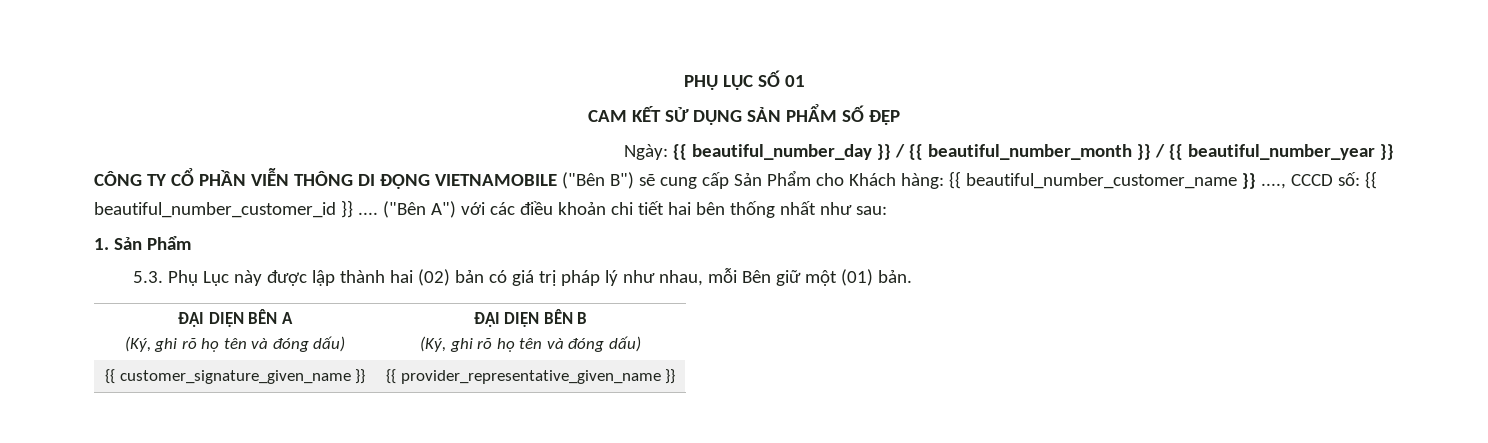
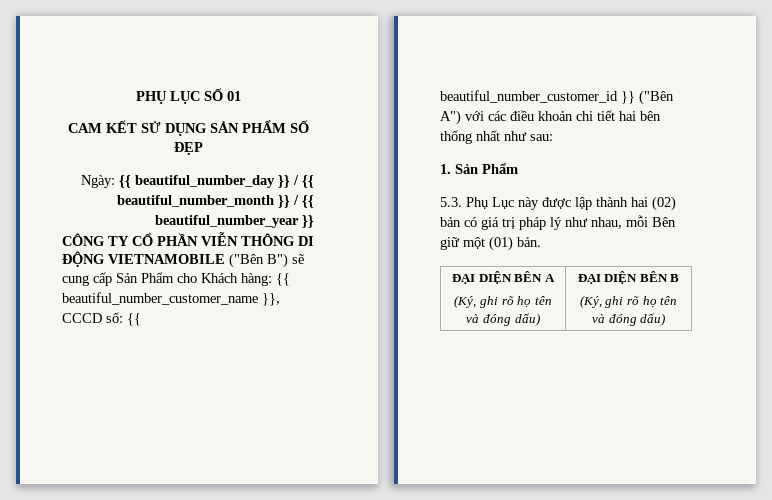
- CÔNG TY CỔ PHẦN VIỄN THÔNG DI ĐỘNG VIETNAMOBILE ("Bên B") sẽ cung cấp Sản Phẩm cho Khách hàng: {{ beautiful_number_customer_name }} ...., CCCD số: {{ beautiful_number_customer_id }} .... ("Bên A") với các điều khoản chi tiết hai bên thống nhất như sau:
+ CÔNG TY CỔ PHẦN VIỄN THÔNG DI ĐỘNG VIETNAMOBILE ("Bên B") sẽ cung cấp Sản Phẩm cho Khách hàng: {{ beautiful_number_customer_name }}, CCCD số: {{ beautiful_number_customer_id }} ("Bên A") với các điều khoản chi tiết hai bên thống nhất như sau:
- {{ customer_signature_given_name }} | {{ provider_representative_given_name }}

